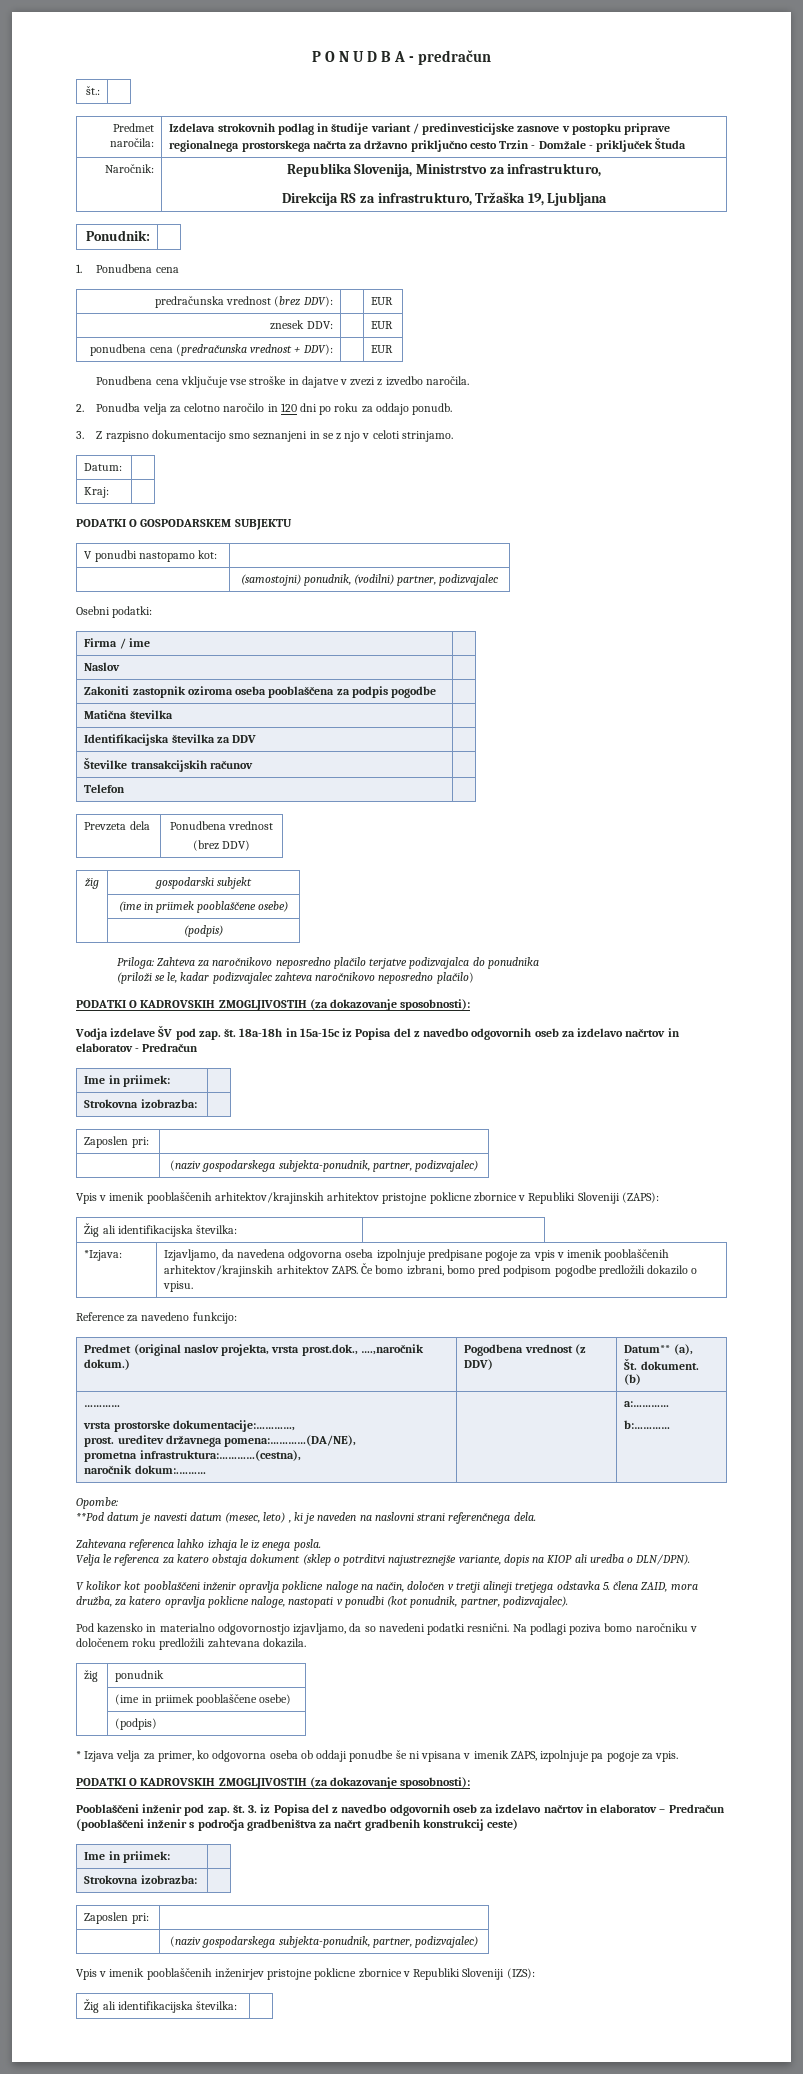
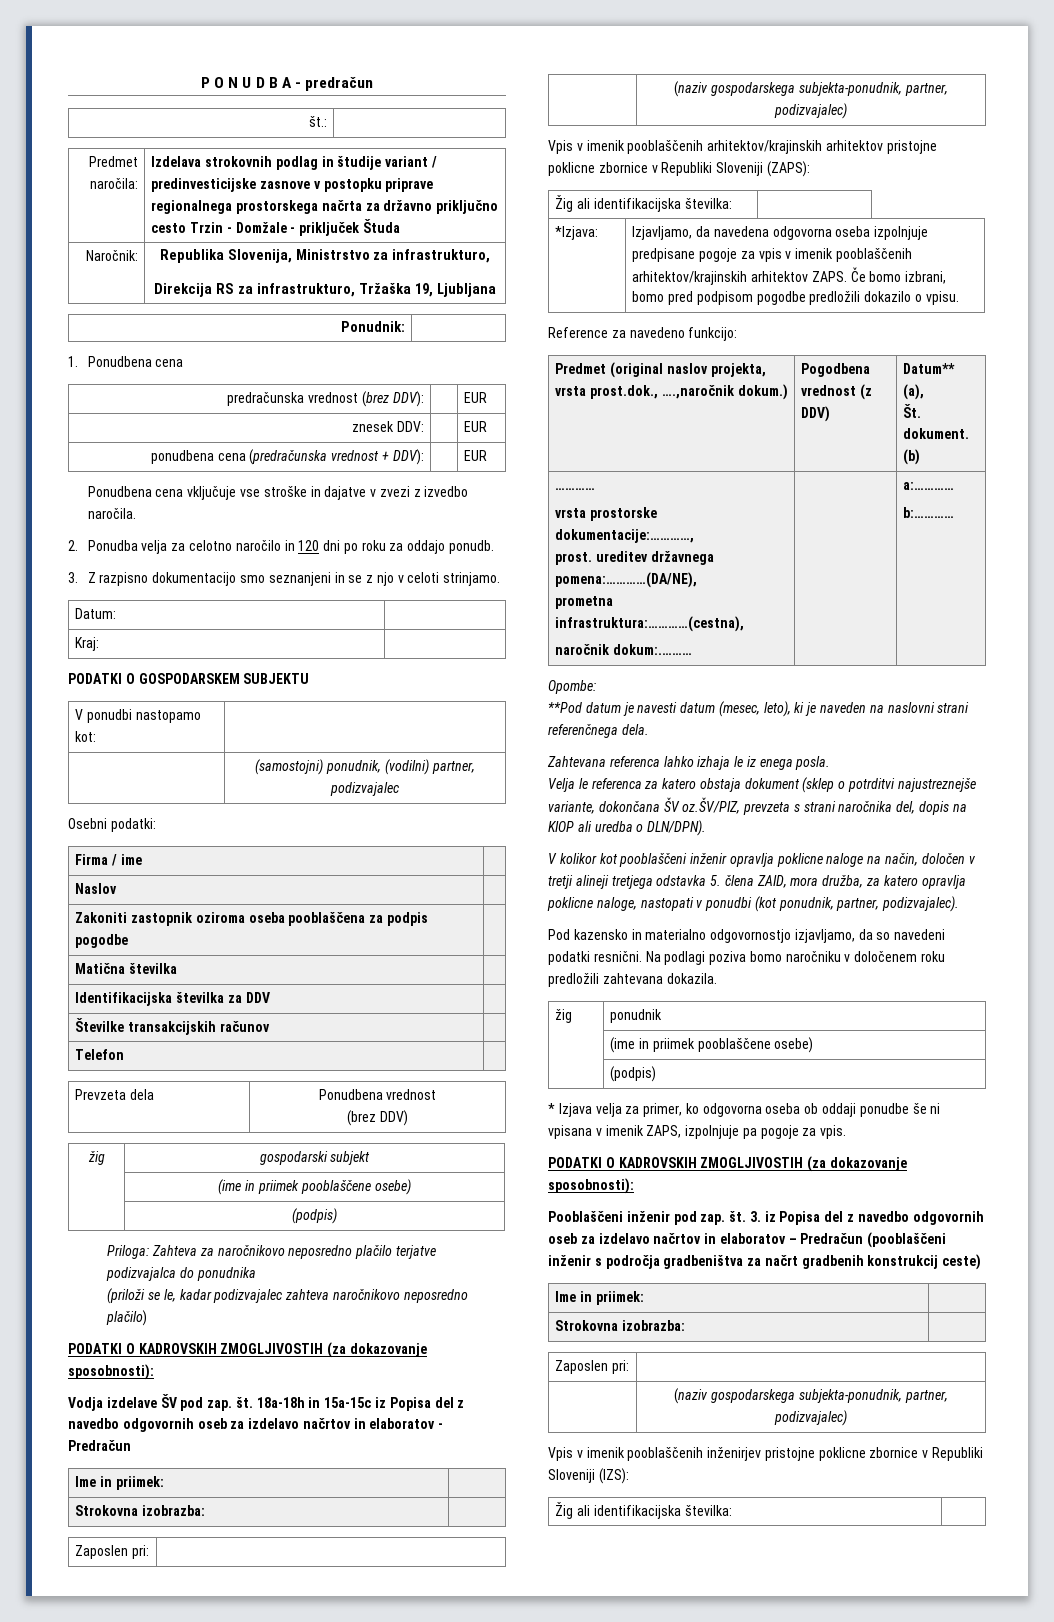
- **Pod datum je navesti datum (mesec, leto) , ki je naveden na naslovni strani referenčnega dela.
+ **Pod datum je navesti datum (mesec, leto), ki je naveden na naslovni strani referenčnega dela.
- Velja le referenca za katero obstaja dokument (sklep o potrditvi najustreznejše variante, dopis na KIOP ali uredba o DLN/DPN).
+ Velja le referenca za katero obstaja dokument (sklep o potrditvi najustreznejše variante, dokončana ŠV oz.ŠV/PIZ, prevzeta s strani naročnika del, dopis na KIOP ali uredba o DLN/DPN).

